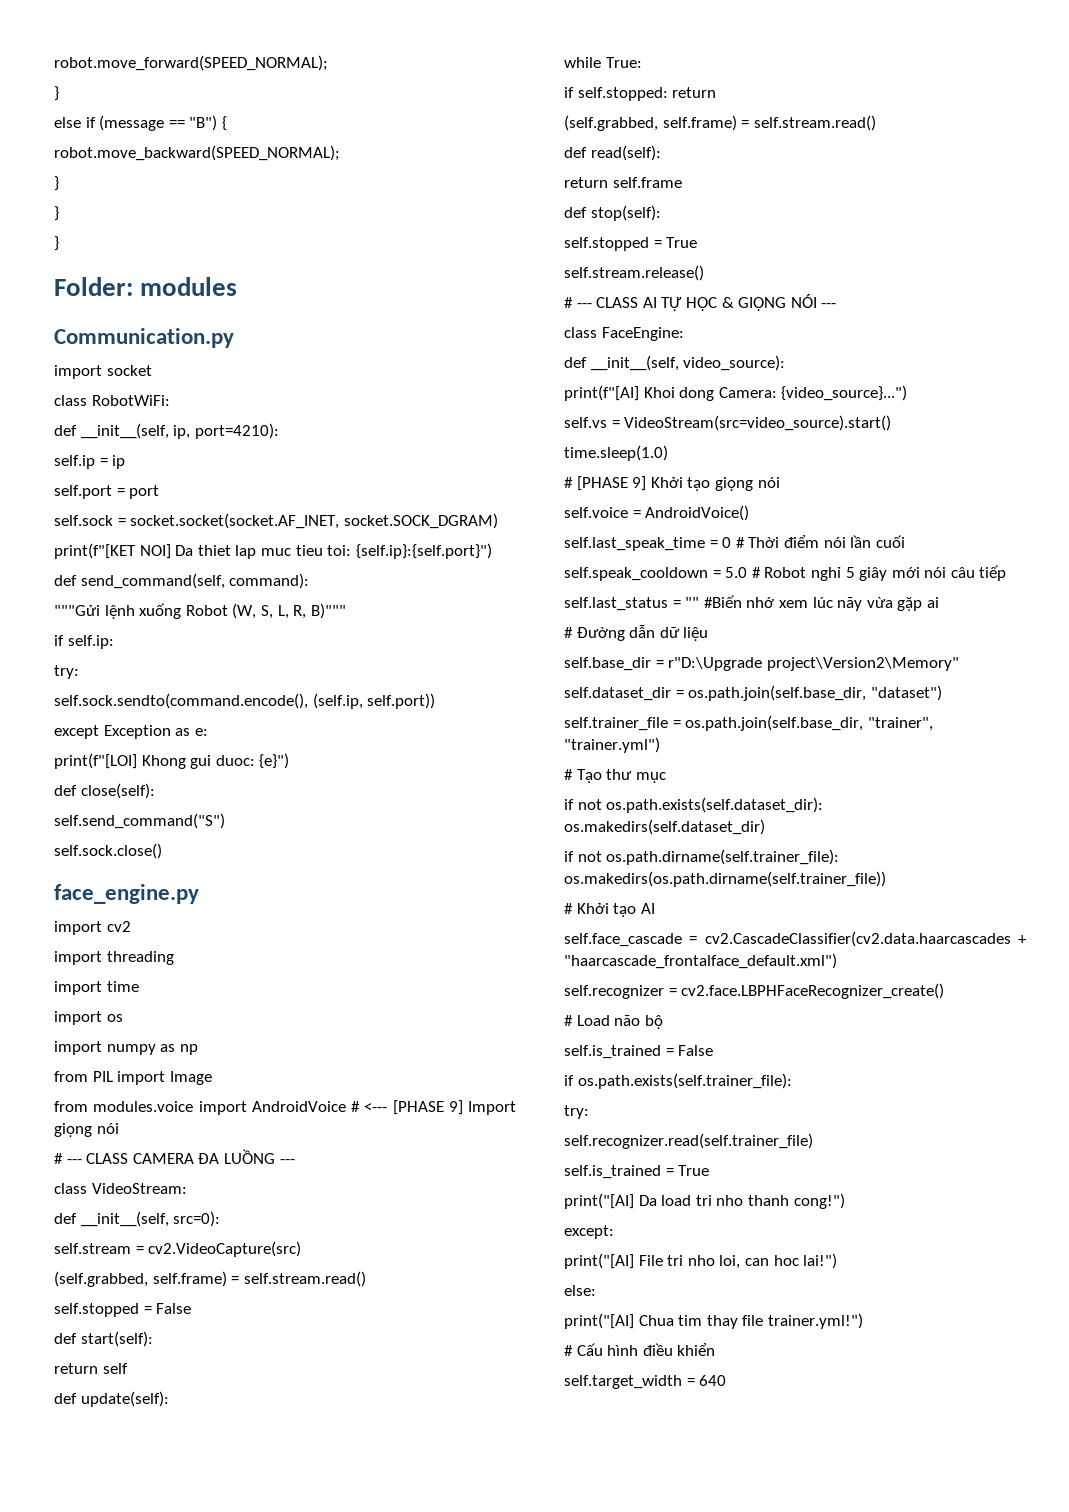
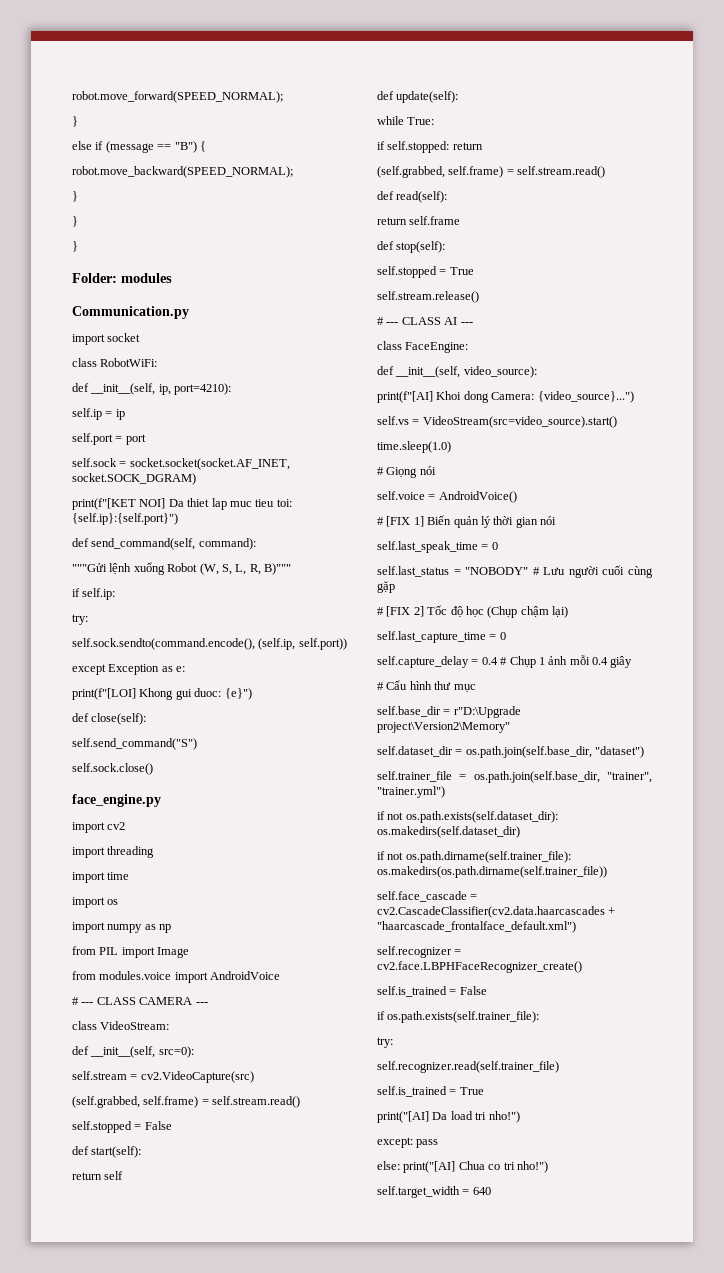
- from modules.voice import AndroidVoice # <--- [PHASE 9] Import giọng nói
+ from modules.voice import AndroidVoice
- # --- CLASS CAMERA ĐA LUỒNG ---
+ # --- CLASS CAMERA ---
- # --- CLASS AI TỰ HỌC & GIỌNG NÓI ---
+ # --- CLASS AI ---
- # [PHASE 9] Khởi tạo giọng nói
+ # Giọng nói
- self.last_speak_time = 0 # Thời điểm nói lần cuối
- self.speak_cooldown = 5.0 # Robot nghỉ 5 giây mới nói câu tiếp
- self.last_status = "" #Biến nhớ xem lúc nãy vừa gặp ai
- # Đường dẫn dữ liệu
+ # [FIX 1] Biến quản lý thời gian nói
+ self.last_speak_time = 0
+ self.last_status = "NOBODY" # Lưu người cuối cùng gặp
+ # [FIX 2] Tốc độ học (Chụp chậm lại)
+ self.last_capture_time = 0
+ self.capture_delay = 0.4 # Chụp 1 ảnh mỗi 0.4 giây
+ # Cấu hình thư mục
- # Tạo thư mục
- # Khởi tạo AI
- # Load não bộ
- print("[AI] Da load tri nho thanh cong!")
- except:
- print("[AI] File tri nho loi, can hoc lai!")
+ print("[AI] Da load tri nho!")
+ except: pass
- else:
- print("[AI] Chua tim thay file trainer.yml!")
- # Cấu hình điều khiển
+ else: print("[AI] Chua co tri nho!")

